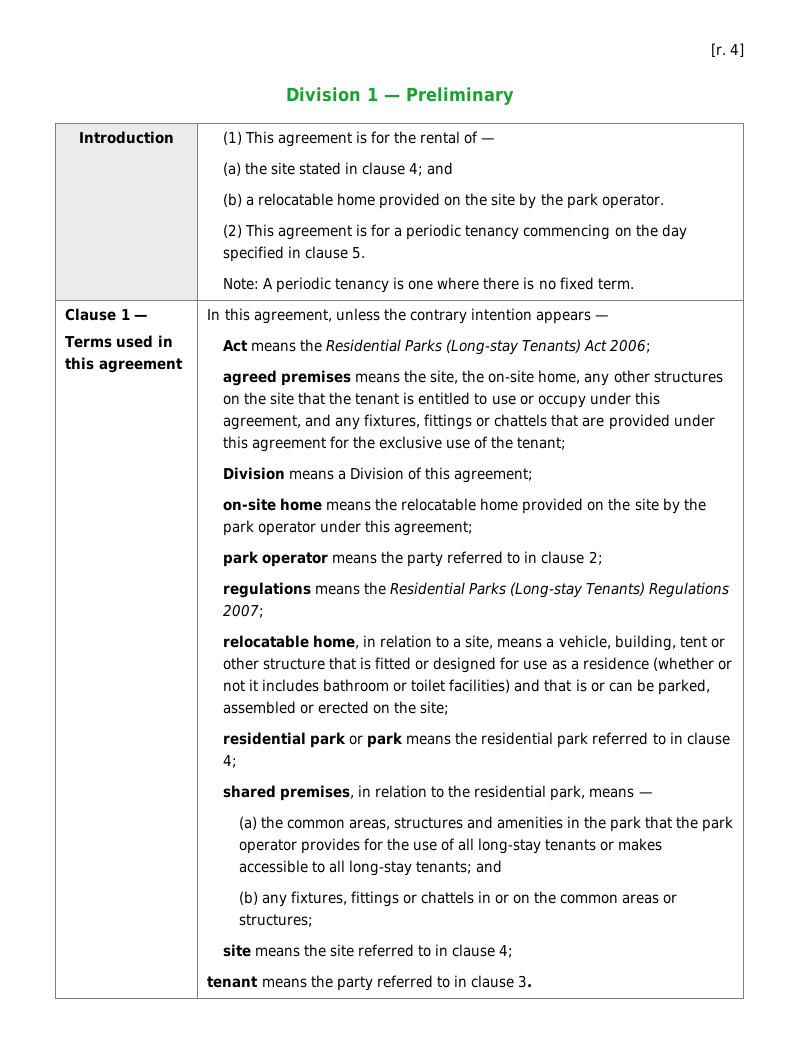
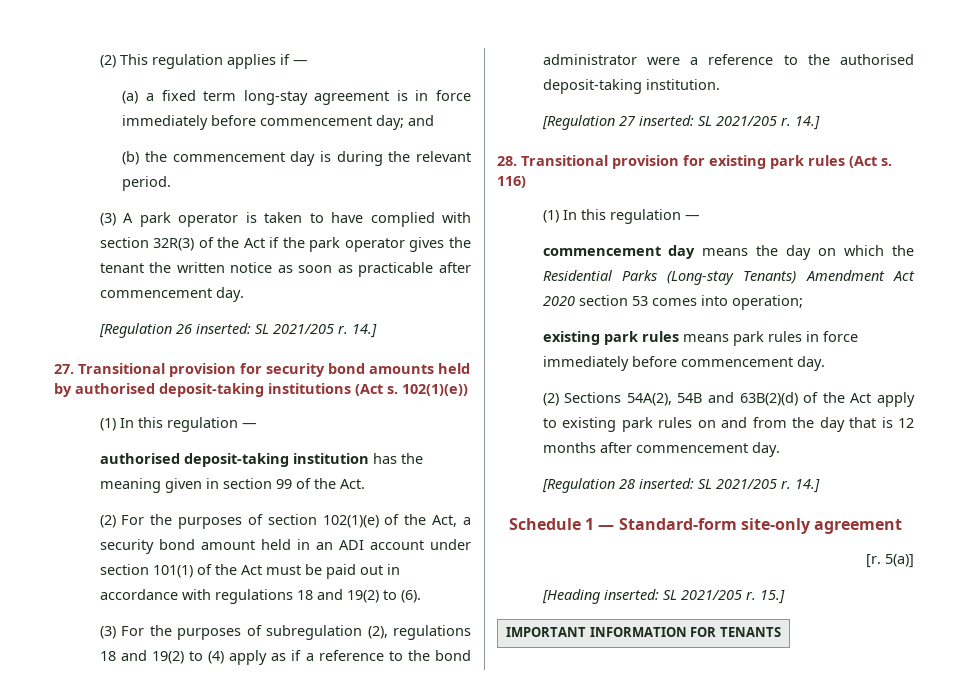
- [r. 4]
- Division 1 — Preliminary
- Introduction | (1) This agreement is for the rental of —
- (a) the site stated in clause 4; and
- (b) a relocatable home provided on the site by the park operator.
- (2) This agreement is for a periodic tenancy commencing on the day specified in clause 5.
- Note: A periodic tenancy is one where there is no fixed term.
- Clause 1 —
- Terms used in this agreement | In this agreement, unless the contrary intention appears —
- Act means the Residential Parks (Long-stay Tenants) Act 2006;
- agreed premises means the site, the on-site home, any other structures on the site that the tenant is entitled to use or occupy under this agreement, and any fixtures, fittings or chattels that are provided under this agreement for the exclusive use of the tenant;
- Division means a Division of this agreement;
- on-site home means the relocatable home provided on the site by the park operator under this agreement;
- park operator means the party referred to in clause 2;
- regulations means the Residential Parks (Long-stay Tenants) Regulations 2007;
- relocatable home, in relation to a site, means a vehicle, building, tent or other structure that is fitted or designed for use as a residence (whether or not it includes bathroom or toilet facilities) and that is or can be parked, assembled or erected on the site;
- residential park or park means the residential park referred to in clause 4;
- shared premises, in relation to the residential park, means —
- (a) the common areas, structures and amenities in the park that the park operator provides for the use of all long-stay tenants or makes accessible to all long-stay tenants; and
- (b) any fixtures, fittings or chattels in or on the common areas or structures;
- site means the site referred to in clause 4;
- tenant means the party referred to in clause 3.
+ (2) This regulation applies if —
+ (a) a fixed term long-stay agreement is in force immediately before commencement day; and
+ (b) the commencement day is during the relevant period.
+ (3) A park operator is taken to have complied with section 32R(3) of the Act if the park operator gives the tenant the written notice as soon as practicable after commencement day.
+ [Regulation 26 inserted: SL 2021/205 r. 14.]
+ 27. Transitional provision for security bond amounts held by authorised deposit-taking institutions (Act s. 102(1)(e))
+ (1) In this regulation —
+ authorised deposit-taking institution has the meaning given in section 99 of the Act.
+ (2) For the purposes of section 102(1)(e) of the Act, a security bond amount held in an ADI account under section 101(1) of the Act must be paid out in accordance with regulations 18 and 19(2) to (6).
+ (3) For the purposes of subregulation (2), regulations 18 and 19(2) to (4) apply as if a reference to the bond administrator were a reference to the authorised deposit-taking institution.
+ [Regulation 27 inserted: SL 2021/205 r. 14.]
+ 28. Transitional provision for existing park rules (Act s. 116)
+ (1) In this regulation —
+ commencement day means the day on which the Residential Parks (Long-stay Tenants) Amendment Act 2020 section 53 comes into operation;
+ existing park rules means park rules in force immediately before commencement day.
+ (2) Sections 54A(2), 54B and 63B(2)(d) of the Act apply to existing park rules on and from the day that is 12 months after commencement day.
+ [Regulation 28 inserted: SL 2021/205 r. 14.]
+ Schedule 1 — Standard-form site-only agreement
+ [r. 5(a)]
+ [Heading inserted: SL 2021/205 r. 15.]
+ IMPORTANT INFORMATION FOR TENANTS

